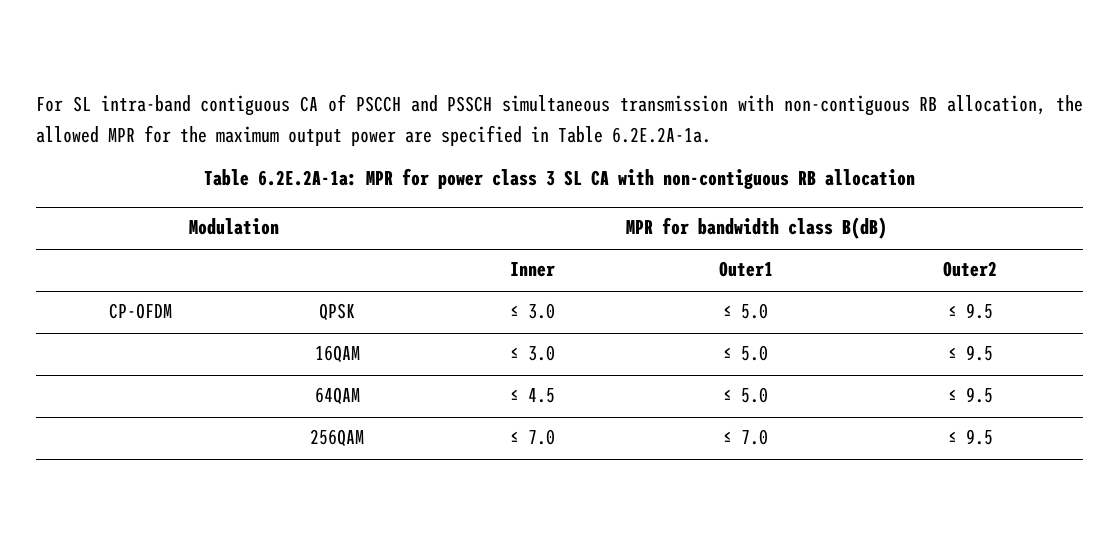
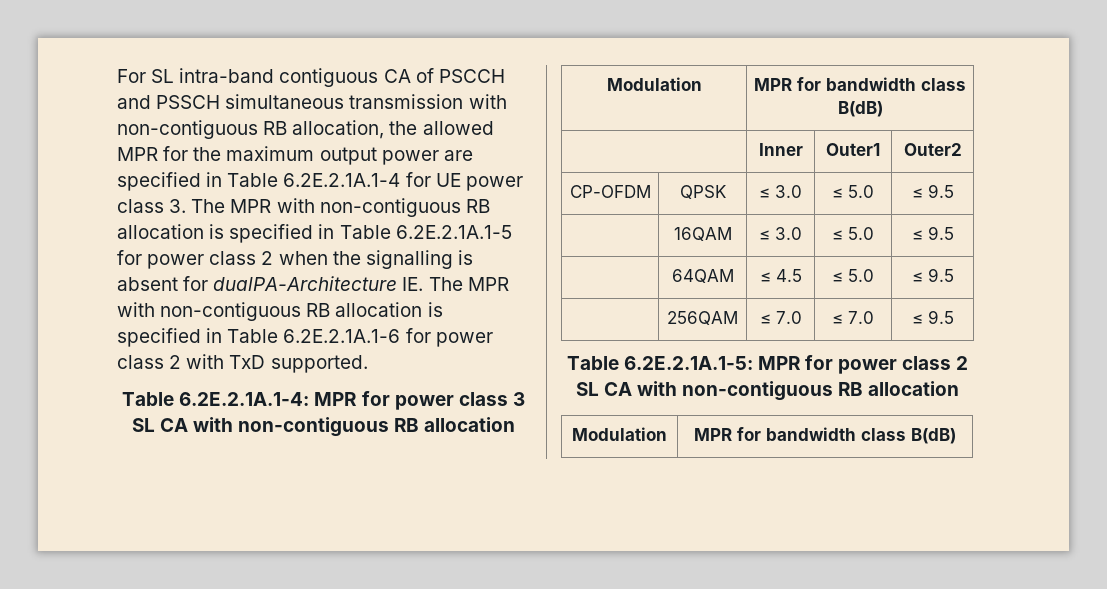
- For SL intra-band contiguous CA of PSCCH and PSSCH simultaneous transmission with non-contiguous RB allocation, the allowed MPR for the maximum output power are specified in Table 6.2E.2A-1a.
- Table 6.2E.2A-1a: MPR for power class 3 SL CA with non-contiguous RB allocation
+ For SL intra-band contiguous CA of PSCCH and PSSCH simultaneous transmission with non-contiguous RB allocation, the allowed MPR for the maximum output power are specified in Table 6.2E.2.1A.1-4 for UE power class 3. The MPR with non-contiguous RB allocation is specified in Table 6.2E.2.1A.1-5 for power class 2 when the signalling is absent for dualPA-Architecture IE. The MPR with non-contiguous RB allocation is specified in Table 6.2E.2.1A.1-6 for power class 2 with TxD supported.
+ Table 6.2E.2.1A.1-4: MPR for power class 3 SL CA with non-contiguous RB allocation
+ Table 6.2E.2.1A.1-5: MPR for power class 2 SL CA with non-contiguous RB allocation
+ Modulation | MPR for bandwidth class B(dB)

